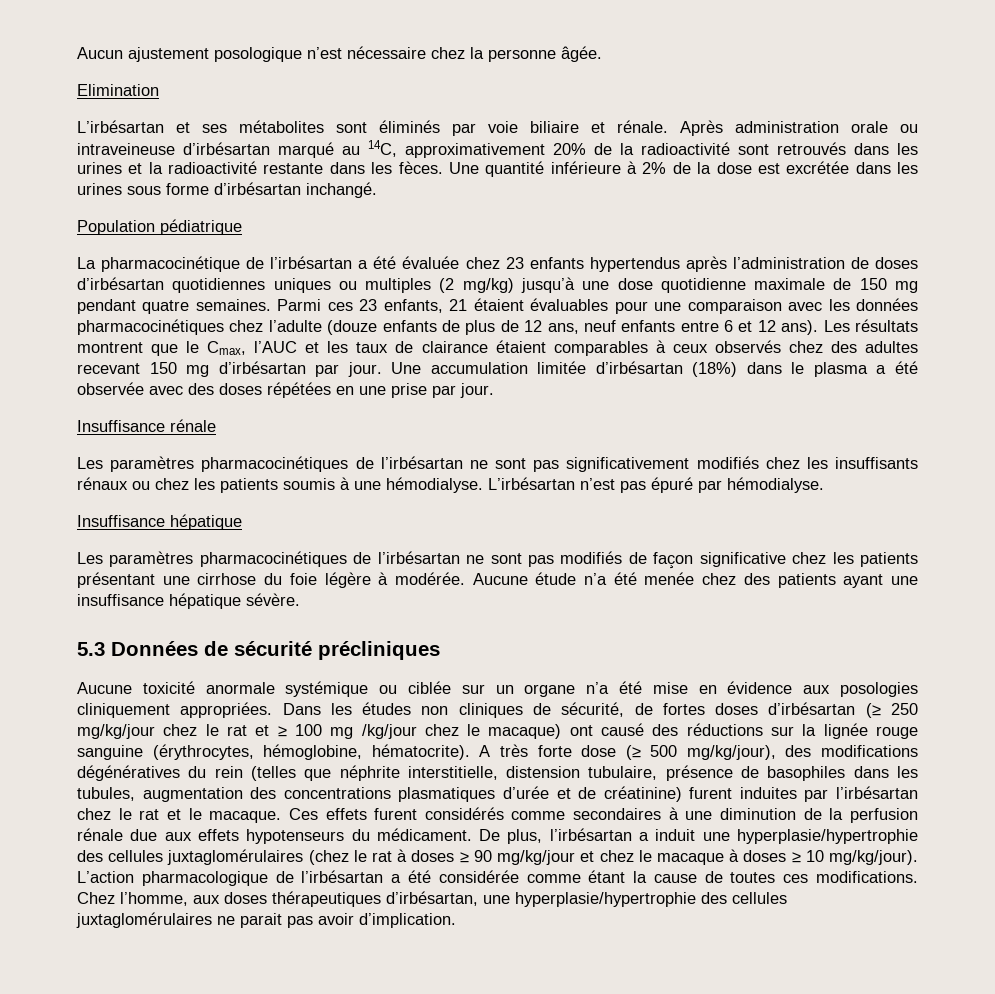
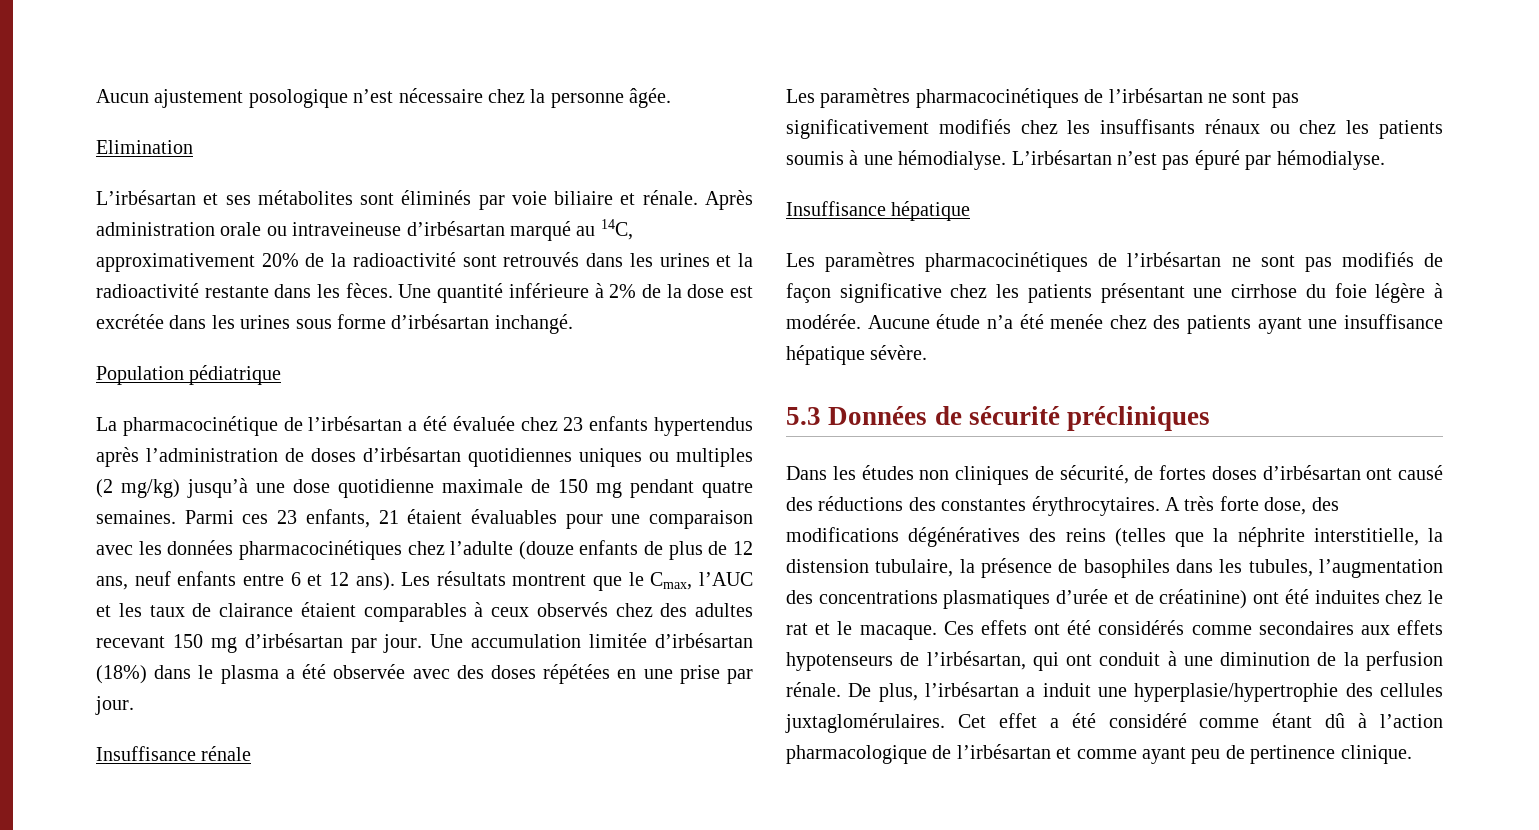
- Aucune toxicité anormale systémique ou ciblée sur un organe n’a été mise en évidence aux posologies cliniquement appropriées. Dans les études non cliniques de sécurité, de fortes doses d’irbésartan (≥ 250 mg/kg/jour chez le rat et ≥ 100 mg /kg/jour chez le macaque) ont causé des réductions sur la lignée rouge sanguine (érythrocytes, hémoglobine, hématocrite). A très forte dose (≥ 500 mg/kg/jour), des modifications dégénératives du rein (telles que néphrite interstitielle, distension tubulaire, présence de basophiles dans les tubules, augmentation des concentrations plasmatiques d’urée et de créatinine) furent induites par l’irbésartan chez le rat et le macaque.
+ Dans les études non cliniques de sécurité, de fortes doses d’irbésartan ont causé des réductions des constantes érythrocytaires. A très forte dose, des modifications dégénératives des reins (telles que la néphrite interstitielle, la distension tubulaire, la présence de basophiles dans les tubules, l’augmentation des concentrations plasmatiques d’urée et de créatinine) ont été induites chez le rat et le macaque.
- Ces effets furent considérés comme secondaires à une diminution de la perfusion rénale due aux effets hypotenseurs du médicament.
+ Ces effets ont été considérés comme secondaires aux effets hypotenseurs de l’irbésartan, qui ont conduit à une diminution de la perfusion rénale.
- De plus, l’irbésartan a induit une hyperplasie/hypertrophie des cellules juxtaglomérulaires (chez le rat à doses ≥ 90 mg/kg/jour et chez le macaque à doses ≥ 10 mg/kg/jour). L’action pharmacologique de l’irbésartan a été considérée comme étant la cause de toutes ces modifications. Chez l’homme, aux doses thérapeutiques d’irbésartan, une hyperplasie/hypertrophie des cellules juxtaglomérulaires ne parait pas avoir d’implication.
+ De plus, l’irbésartan a induit une hyperplasie/hypertrophie des cellules juxtaglomérulaires. Cet effet a été considéré comme étant dû à l’action pharmacologique de l’irbésartan et comme ayant peu de pertinence clinique.

